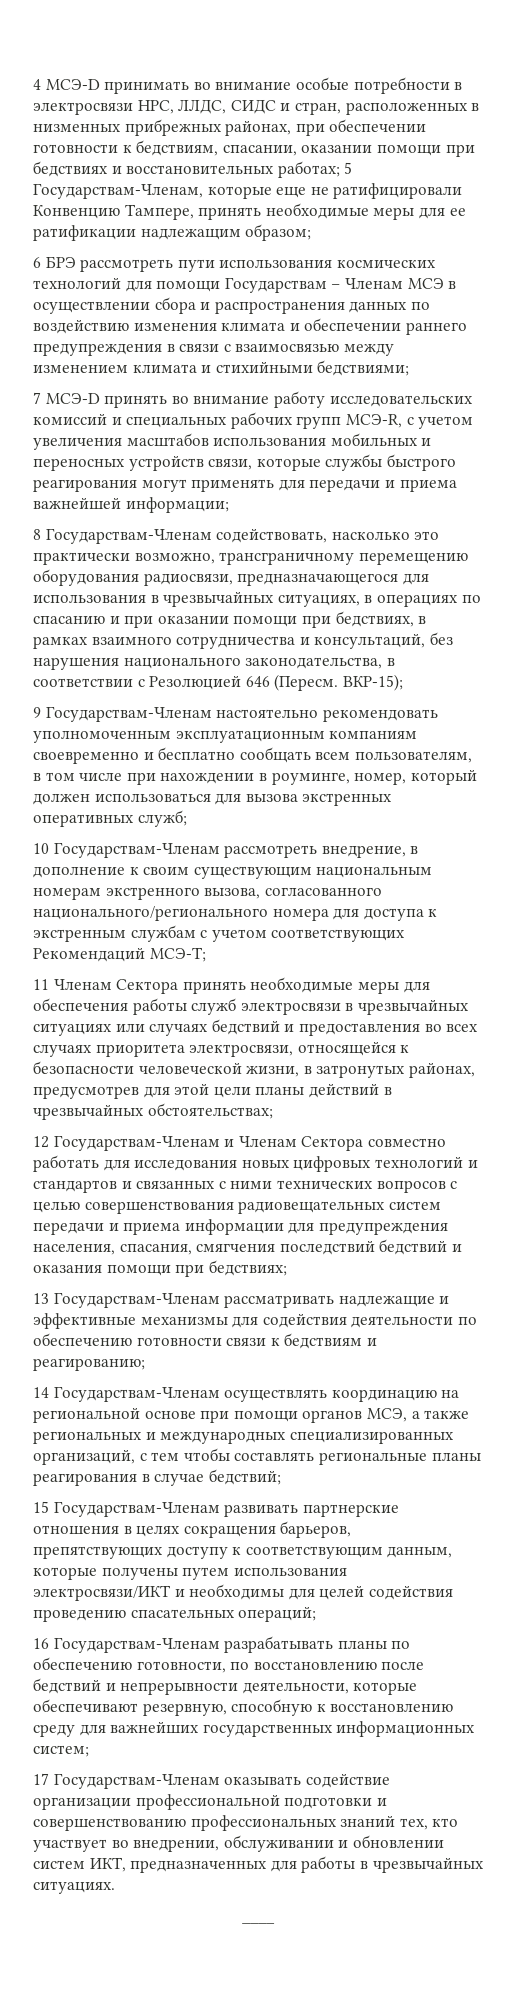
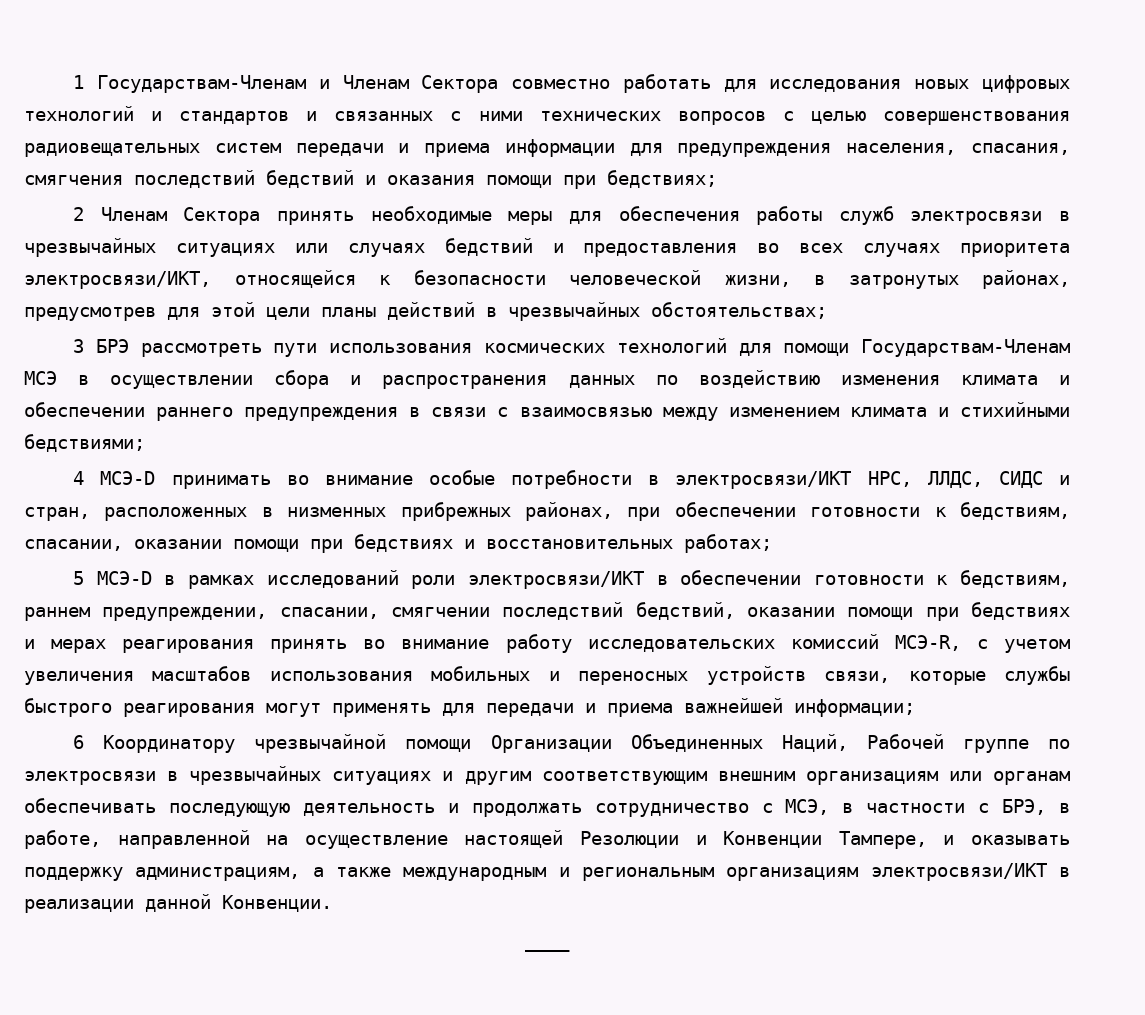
- 4 МСЭ-D принимать во внимание особые потребности в электросвязи НРС, ЛЛДС, СИДС и стран, расположенных в низменных прибрежных районах, при обеспечении готовности к бедствиям, спасании, оказании помощи при бедствиях и восстановительных работах; 5 Государствам-Членам, которые еще не ратифицировали Конвенцию Тампере, принять необходимые меры для ее ратификации надлежащим образом;
- 6 БРЭ рассмотреть пути использования космических технологий для помощи Государствам – Членам МСЭ в осуществлении сбора и распространения данных по воздействию изменения климата и обеспечении раннего предупреждения в связи с взаимосвязью между изменением климата и стихийными бедствиями;
- 7 МСЭ-D принять во внимание работу исследовательских комиссий и специальных рабочих групп МСЭ-R, с учетом увеличения масштабов использования мобильных и переносных устройств связи, которые службы быстрого реагирования могут применять для передачи и приема важнейшей информации;
- 8 Государствам-Членам содействовать, насколько это практически возможно, трансграничному перемещению оборудования радиосвязи, предназначающегося для использования в чрезвычайных ситуациях, в операциях по спасанию и при оказании помощи при бедствиях, в рамках взаимного сотрудничества и консультаций, без нарушения национального законодательства, в соответствии с Резолюцией 646 (Пересм. ВКР-15);
- 9 Государствам-Членам настоятельно рекомендовать уполномоченным эксплуатационным компаниям своевременно и бесплатно сообщать всем пользователям, в том числе при нахождении в роуминге, номер, который должен использоваться для вызова экстренных оперативных служб;
- 10 Государствам-Членам рассмотреть внедрение, в дополнение к своим существующим национальным номерам экстренного вызова, согласованного национального/регионального номера для доступа к экстренным службам с учетом соответствующих Рекомендаций МСЭ-Т;
- 11 Членам Сектора принять необходимые меры для обеспечения работы служб электросвязи в чрезвычайных ситуациях или случаях бедствий и предоставления во всех случаях приоритета электросвязи, относящейся к безопасности человеческой жизни, в затронутых районах, предусмотрев для этой цели планы действий в чрезвычайных обстоятельствах;
- 12 Государствам-Членам и Членам Сектора совместно работать для исследования новых цифровых технологий и стандартов и связанных с ними технических вопросов с целью совершенствования радиовещательных систем передачи и приема информации для предупреждения населения, спасания, смягчения последствий бедствий и оказания помощи при бедствиях;
+ 1 Государствам-Членам и Членам Сектора совместно работать для исследования новых цифровых технологий и стандартов и связанных с ними технических вопросов с целью совершенствования радиовещательных систем передачи и приема информации для предупреждения населения, спасания, смягчения последствий бедствий и оказания помощи при бедствиях;
- 13 Государствам-Членам рассматривать надлежащие и эффективные механизмы для содействия деятельности по обеспечению готовности связи к бедствиям и реагированию;
- 14 Государствам-Членам осуществлять координацию на региональной основе при помощи органов МСЭ, а также региональных и международных специализированных организаций, с тем чтобы составлять региональные планы реагирования в случае бедствий;
- 15 Государствам-Членам развивать партнерские отношения в целях сокращения барьеров, препятствующих доступу к соответствующим данным, которые получены путем использования электросвязи/ИКТ и необходимы для целей содействия проведению спасательных операций;
- 16 Государствам-Членам разрабатывать планы по обеспечению готовности, по восстановлению после бедствий и непрерывности деятельности, которые обеспечивают резервную, способную к восстановлению среду для важнейших государственных информационных систем;
- 17 Государствам-Членам оказывать содействие организации профессиональной подготовки и совершенствованию профессиональных знаний тех, кто участвует во внедрении, обслуживании и обновлении систем ИКТ, предназначенных для работы в чрезвычайных ситуациях.
+ 2 Членам Сектора принять необходимые меры для обеспечения работы служб электросвязи в чрезвычайных ситуациях или случаях бедствий и предоставления во всех случаях приоритета электросвязи/ИКТ, относящейся к безопасности человеческой жизни, в затронутых районах, предусмотрев для этой цели планы действий в чрезвычайных обстоятельствах;
+ 3 БРЭ рассмотреть пути использования космических технологий для помощи Государствам-Членам МСЭ в осуществлении сбора и распространения данных по воздействию изменения климата и обеспечении раннего предупреждения в связи с взаимосвязью между изменением климата и стихийными бедствиями;
+ 4 МСЭ-D принимать во внимание особые потребности в электросвязи/ИКТ НРС, ЛЛДС, СИДС и стран, расположенных в низменных прибрежных районах, при обеспечении готовности к бедствиям, спасании, оказании помощи при бедствиях и восстановительных работах;
+ 5 МСЭ-D в рамках исследований роли электросвязи/ИКТ в обеспечении готовности к бедствиям, раннем предупреждении, спасании, смягчении последствий бедствий, оказании помощи при бедствиях и мерах реагирования принять во внимание работу исследовательских комиссий МСЭ-R, с учетом увеличения масштабов использования мобильных и переносных устройств связи, которые службы быстрого реагирования могут применять для передачи и приема важнейшей информации;
+ 6 Координатору чрезвычайной помощи Организации Объединенных Наций, Рабочей группе по электросвязи в чрезвычайных ситуациях и другим соответствующим внешним организациям или органам обеспечивать последующую деятельность и продолжать сотрудничество с МСЭ, в частности с БРЭ, в работе, направленной на осуществление настоящей Резолюции и Конвенции Тампере, и оказывать поддержку администрациям, а также международным и региональным организациям электросвязи/ИКТ в реализации данной Конвенции.

